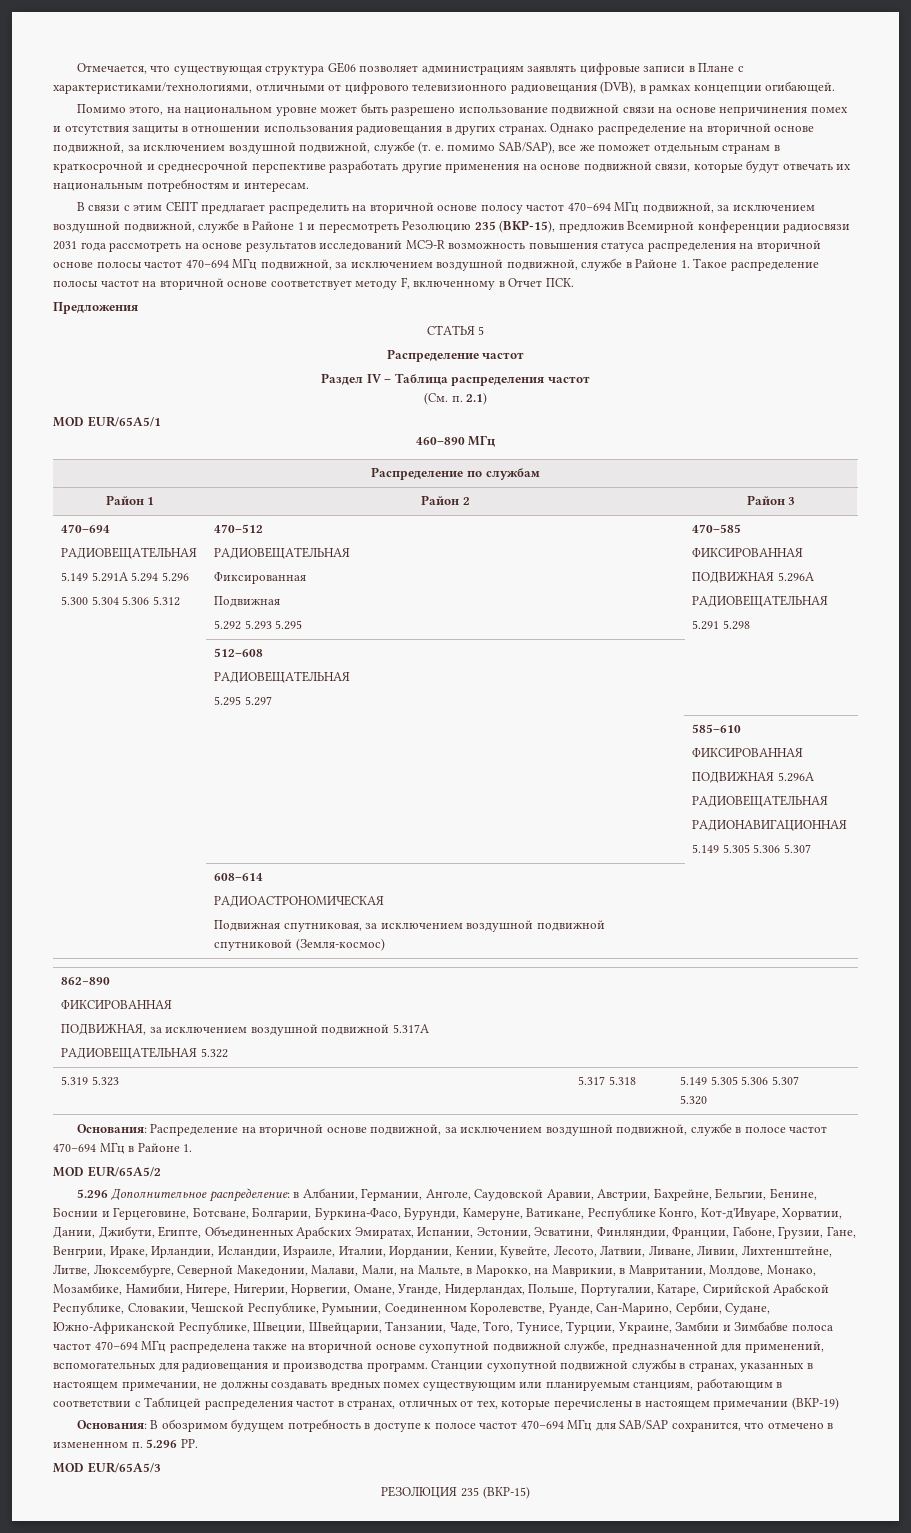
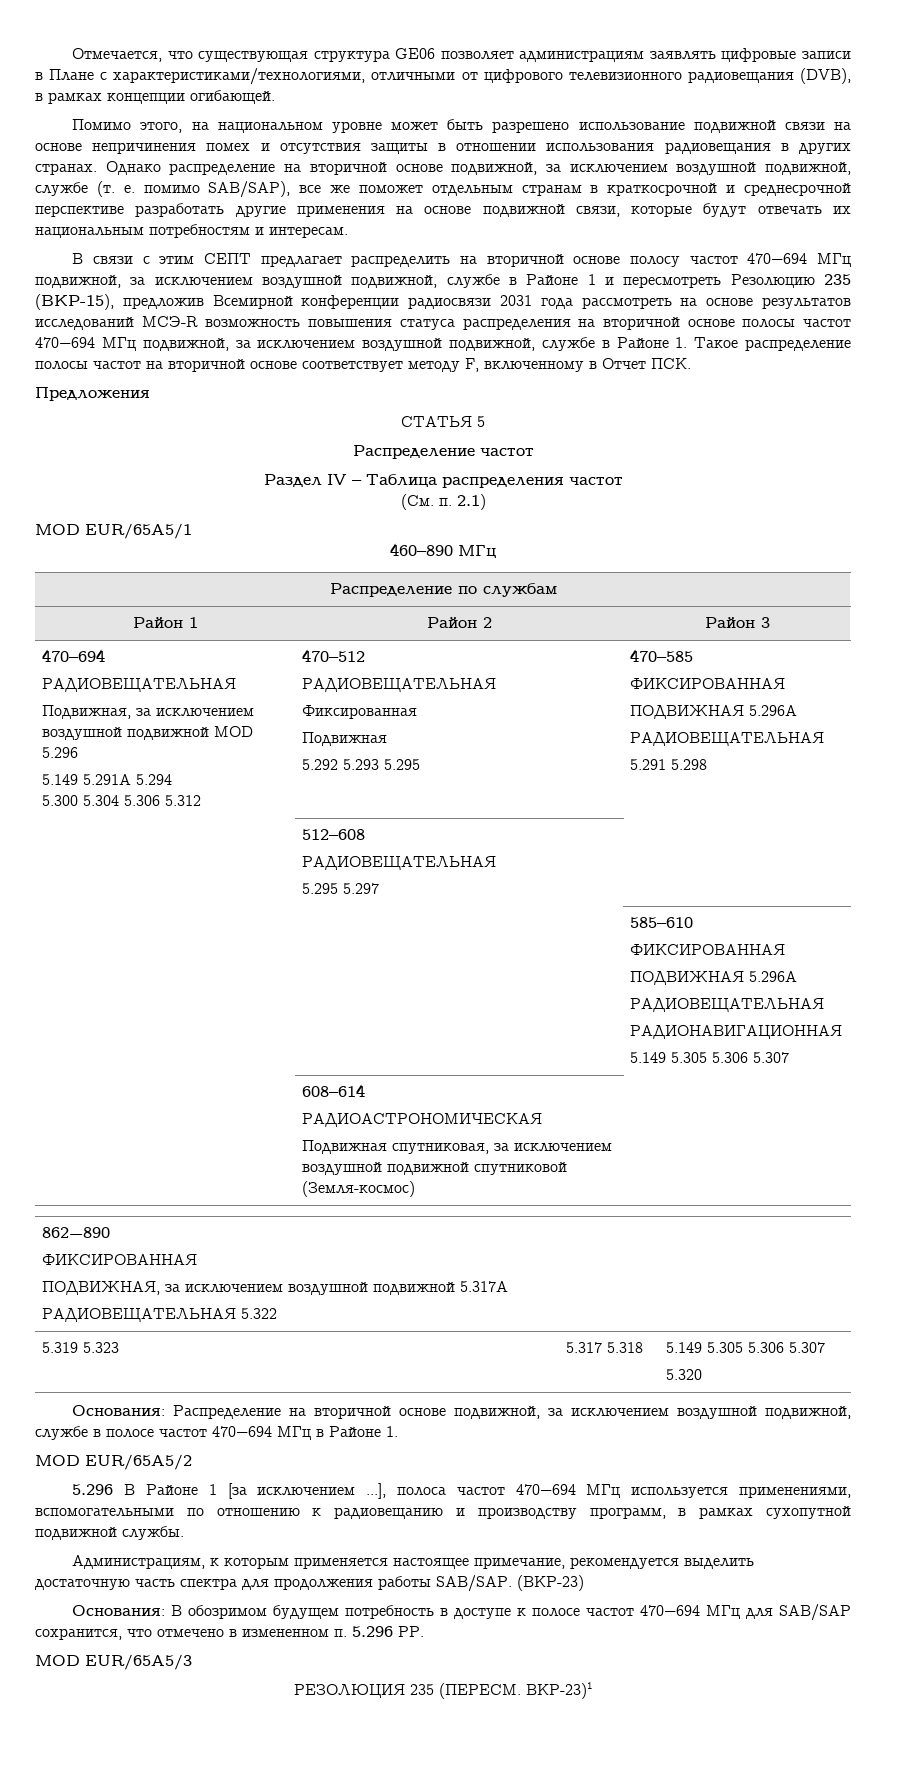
  Район 1 | Район 2 | Район 3
  470–694
  РАДИОВЕЩАТЕЛЬНАЯ
- 5.149 5.291A 5.294 5.296
+ Подвижная, за исключением воздушной подвижной MOD 5.296
+ 5.149 5.291A 5.294
- 5.296 Дополнительное распределение: в Албании, Германии, Анголе, Саудовской Аравии, Австрии, Бахрейне, Бельгии, Бенине, Боснии и Герцеговине, Ботсване, Болгарии, Буркина-Фасо, Бурунди, Камеруне, Ватикане, Республике Конго, Кот-д'Ивуаре, Хорватии, Дании, Джибути, Египте, Объединенных Арабских Эмиратах, Испании, Эстонии, Эсватини, Финляндии, Франции, Габоне, Грузии, Гане, Венгрии, Ираке, Ирландии, Исландии, Израиле, Италии, Иордании, Кении, Кувейте, Лесото, Латвии, Ливане, Ливии, Лихтенштейне, Литве, Люксембурге, Северной Македонии, Малави, Мали, на Мальте, в Марокко, на Маврикии, в Мавритании, Молдове, Монако, Мозамбике, Намибии, Нигере, Нигерии, Норвегии, Омане, Уганде, Нидерландах, Польше, Португалии, Катаре, Сирийской Арабской Республике, Словакии, Чешской Республике, Румынии, Соединенном Королевстве, Руанде, Сан-Марино, Сербии, Судане, Южно-Африканской Республике, Швеции, Швейцарии, Танзании, Чаде, Того, Тунисе, Турции, Украине, Замбии и Зимбабве полоса частот 470−694 МГц распределена также на вторичной основе сухопутной подвижной службе, предназначенной для применений, вспомогательных для радиовещания и производства программ. Станции сухопутной подвижной службы в странах, указанных в настоящем примечании, не должны создавать вредных помех существующим или планируемым станциям, работающим в соответствии с Таблицей распределения частот в странах, отличных от тех, которые перечислены в настоящем примечании (ВКР-19)
+ 5.296 В Районе 1 [за исключением ...], полоса частот 470−694 МГц используется применениями, вспомогательными по отношению к радиовещанию и производству программ, в рамках сухопутной подвижной службы.
+ Администрациям, к которым применяется настоящее примечание, рекомендуется выделить достаточную часть спектра для продолжения работы SAB/SAP. (ВКР-23)
- РЕЗОЛЮЦИЯ 235 (ВКР-15)
+ РЕЗОЛЮЦИЯ 235 (ПЕРЕСМ. ВКР-23)1

